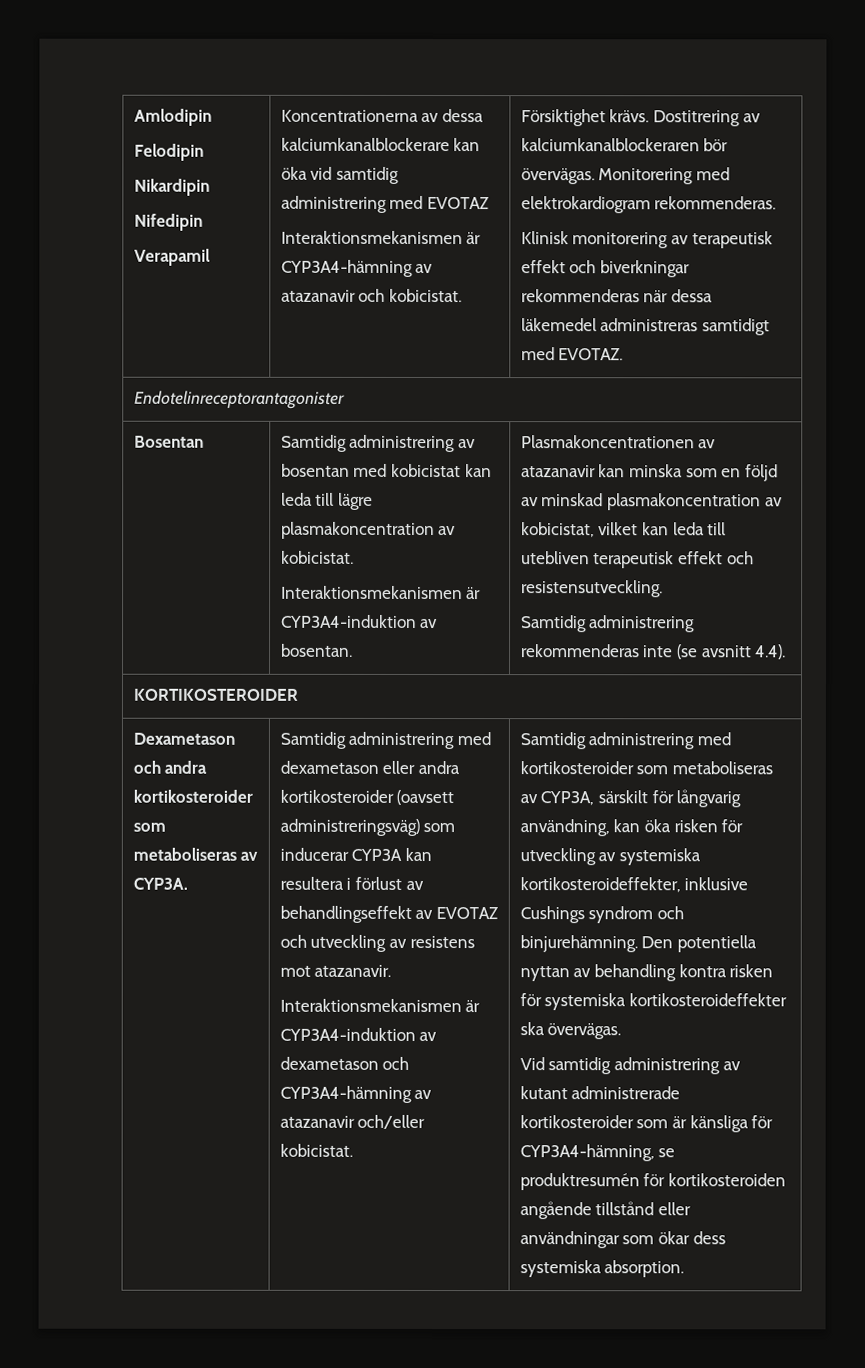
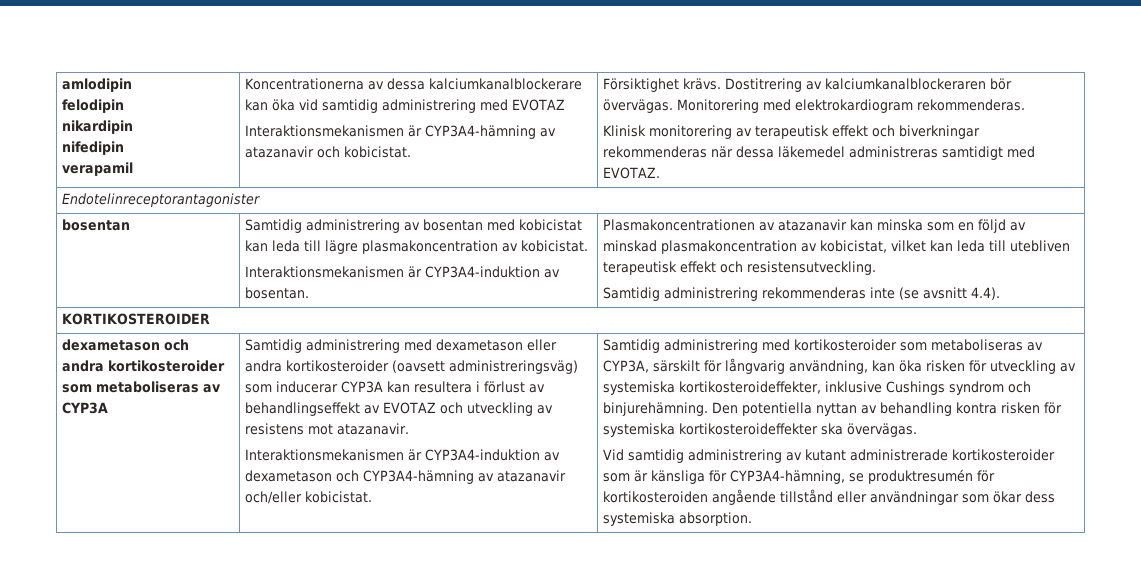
- Amlodipin
- Felodipin
- Nikardipin
- Nifedipin
- Verapamil
+ amlodipin
+ felodipin
+ nikardipin
+ nifedipin
+ verapamil
  Endotelinreceptorantagonister
- Bosentan
+ bosentan
- Dexametason och andra kortikosteroider som metaboliseras av CYP3A.
+ dexametason och andra kortikosteroider som metaboliseras av CYP3A

